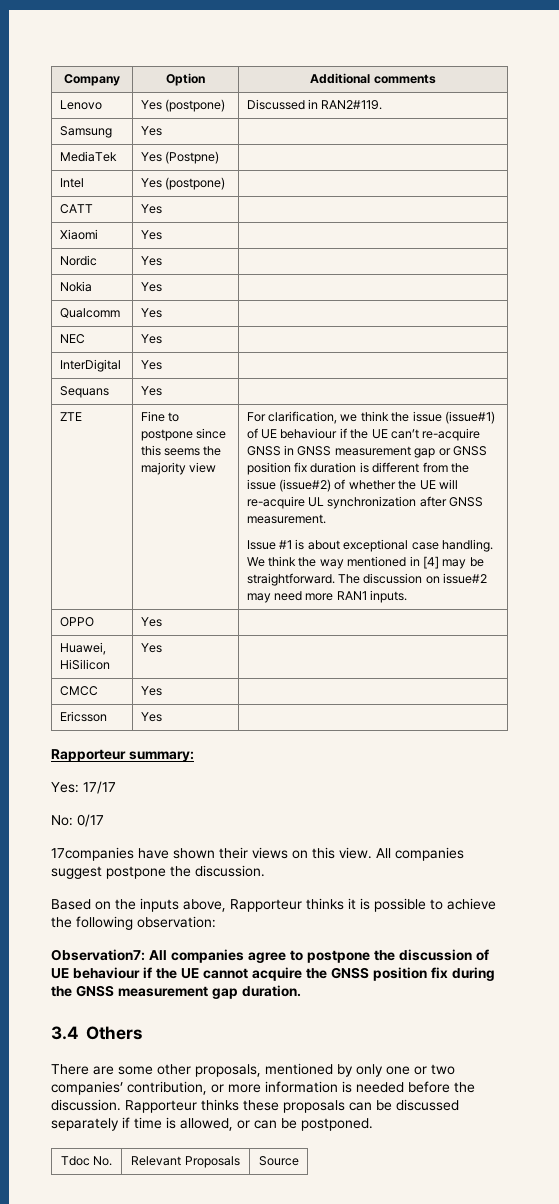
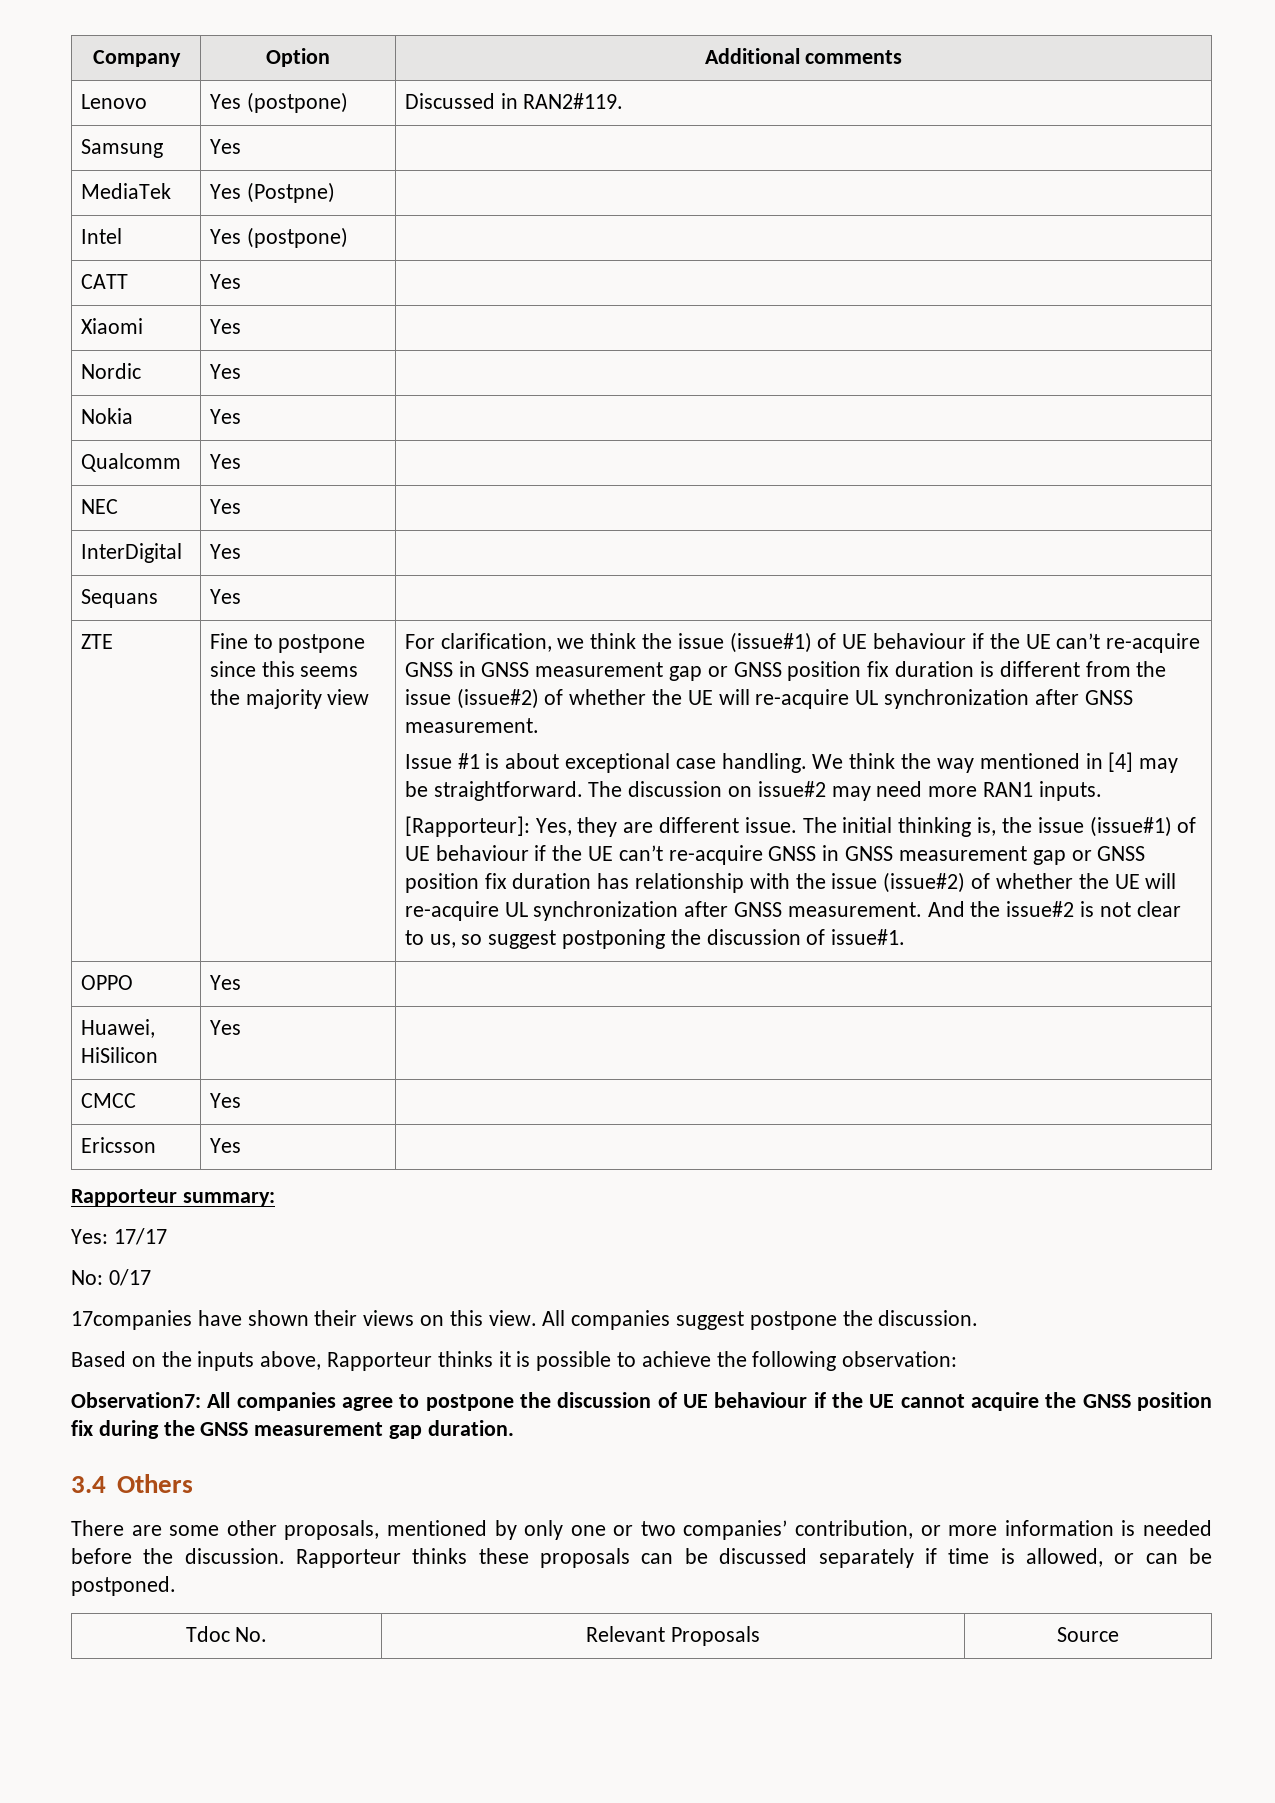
+ [Rapporteur]: Yes, they are different issue. The initial thinking is, the issue (issue#1) of UE behaviour if the UE can’t re-acquire GNSS in GNSS measurement gap or GNSS position fix duration has relationship with the issue (issue#2) of whether the UE will re-acquire UL synchronization after GNSS measurement. And the issue#2 is not clear to us, so suggest postponing the discussion of issue#1.

